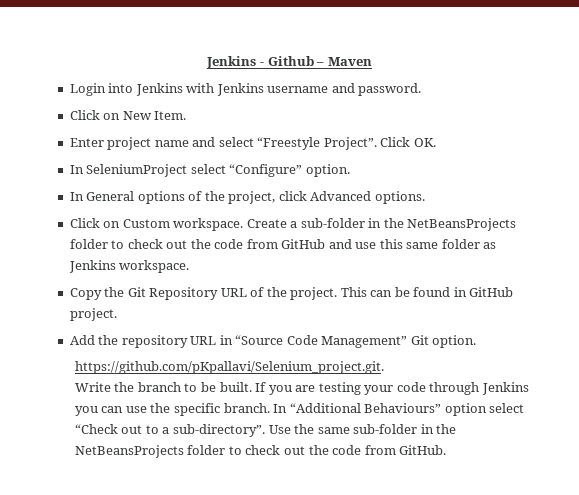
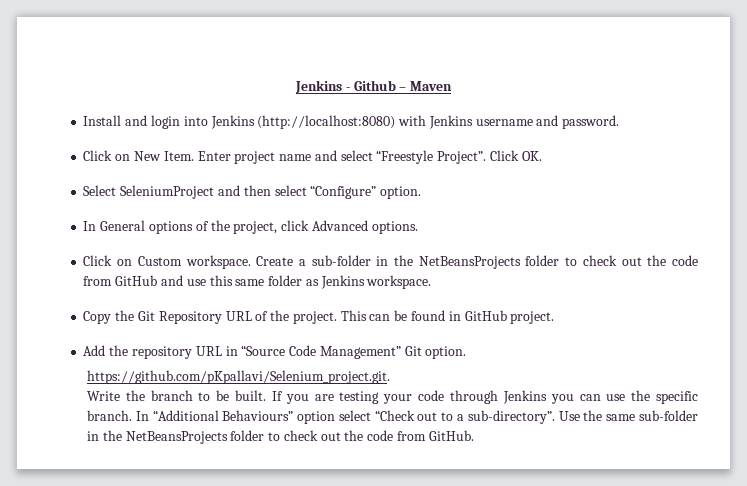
- Login into Jenkins with Jenkins username and password.
+ Install and login into Jenkins (http://localhost:8080) with Jenkins username and password.
- Click on New Item.
- Enter project name and select “Freestyle Project”.
+ Click on New Item. Enter project name and select “Freestyle Project”.
- In SeleniumProject select “Configure” option.
+ Select SeleniumProject and then select “Configure” option.

